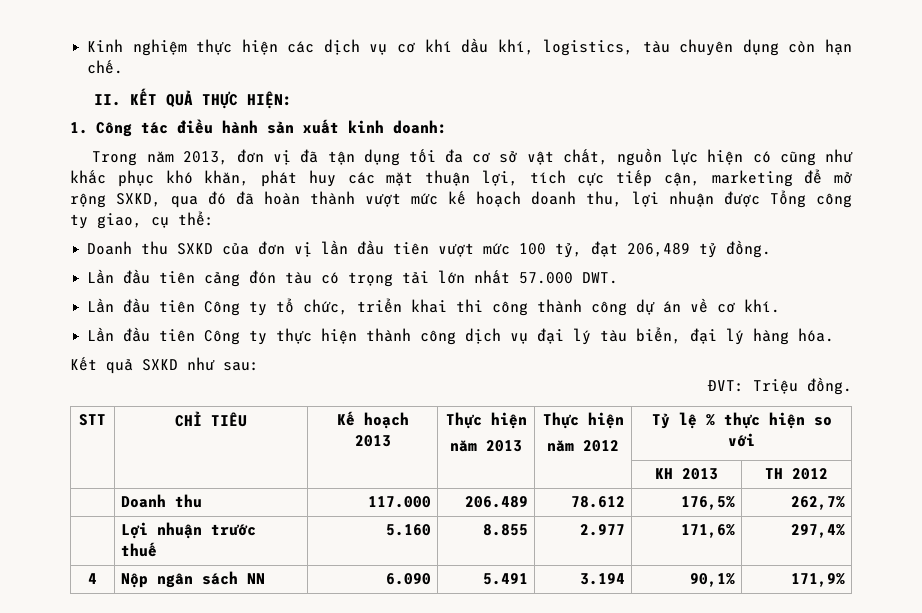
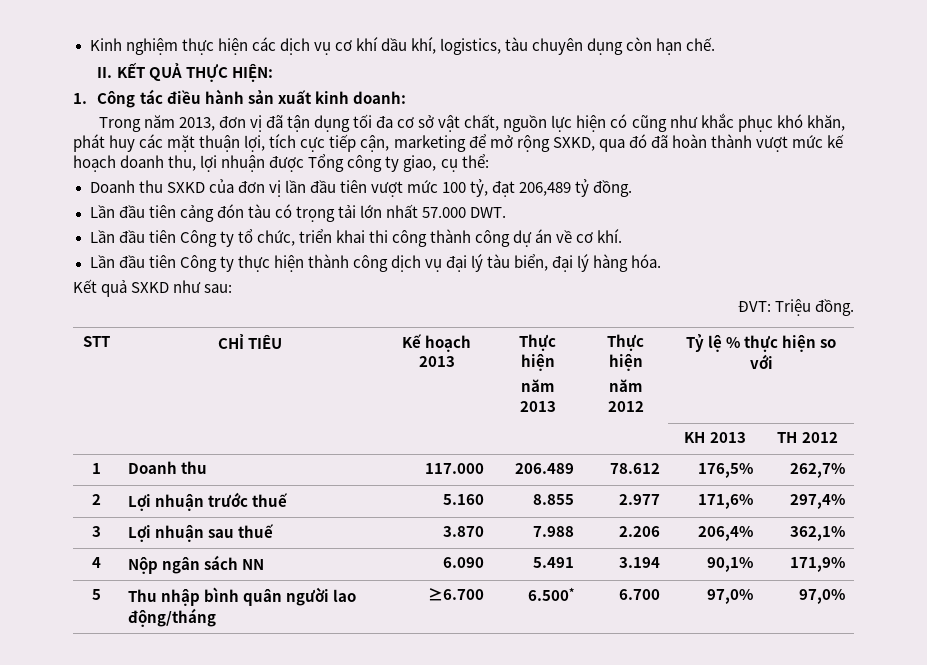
- | Doanh thu | 117.000 | 206.489 | 78.612 | 176,5% | 262,7%
+ 1 | Doanh thu | 117.000 | 206.489 | 78.612 | 176,5% | 262,7%
- | Lợi nhuận trước thuế | 5.160 | 8.855 | 2.977 | 171,6% | 297,4%
+ 2 | Lợi nhuận trước thuế | 5.160 | 8.855 | 2.977 | 171,6% | 297,4%
+ 3 | Lợi nhuận sau thuế | 3.870 | 7.988 | 2.206 | 206,4% | 362,1%
+ 5 | Thu nhập bình quân người lao động/tháng | ≥6.700 | 6.500* | 6.700 | 97,0% | 97,0%

